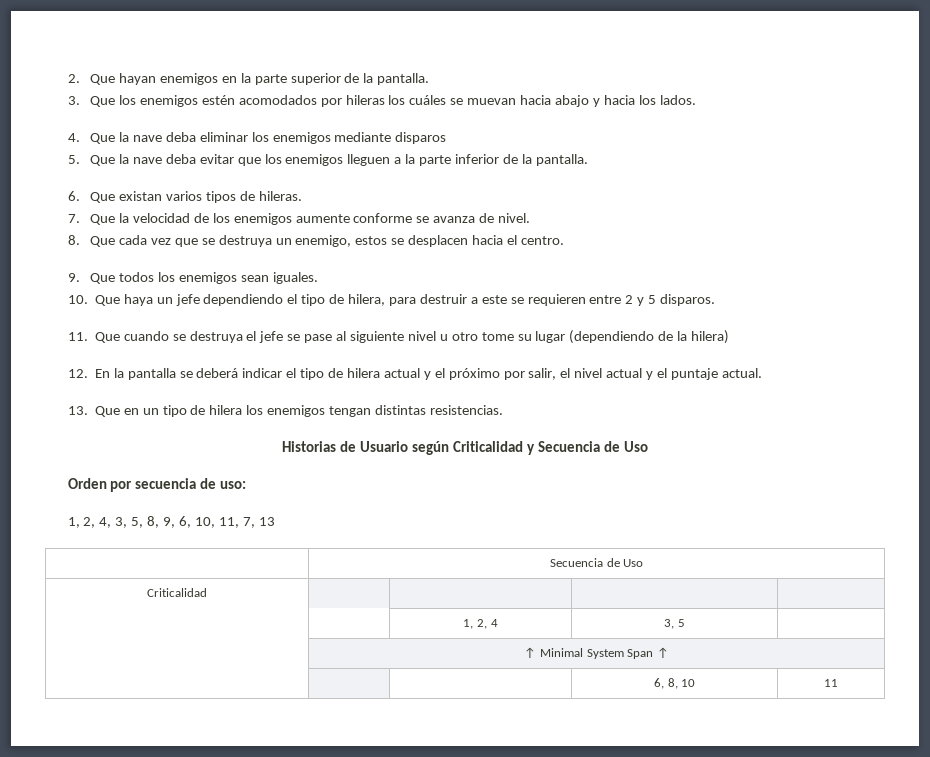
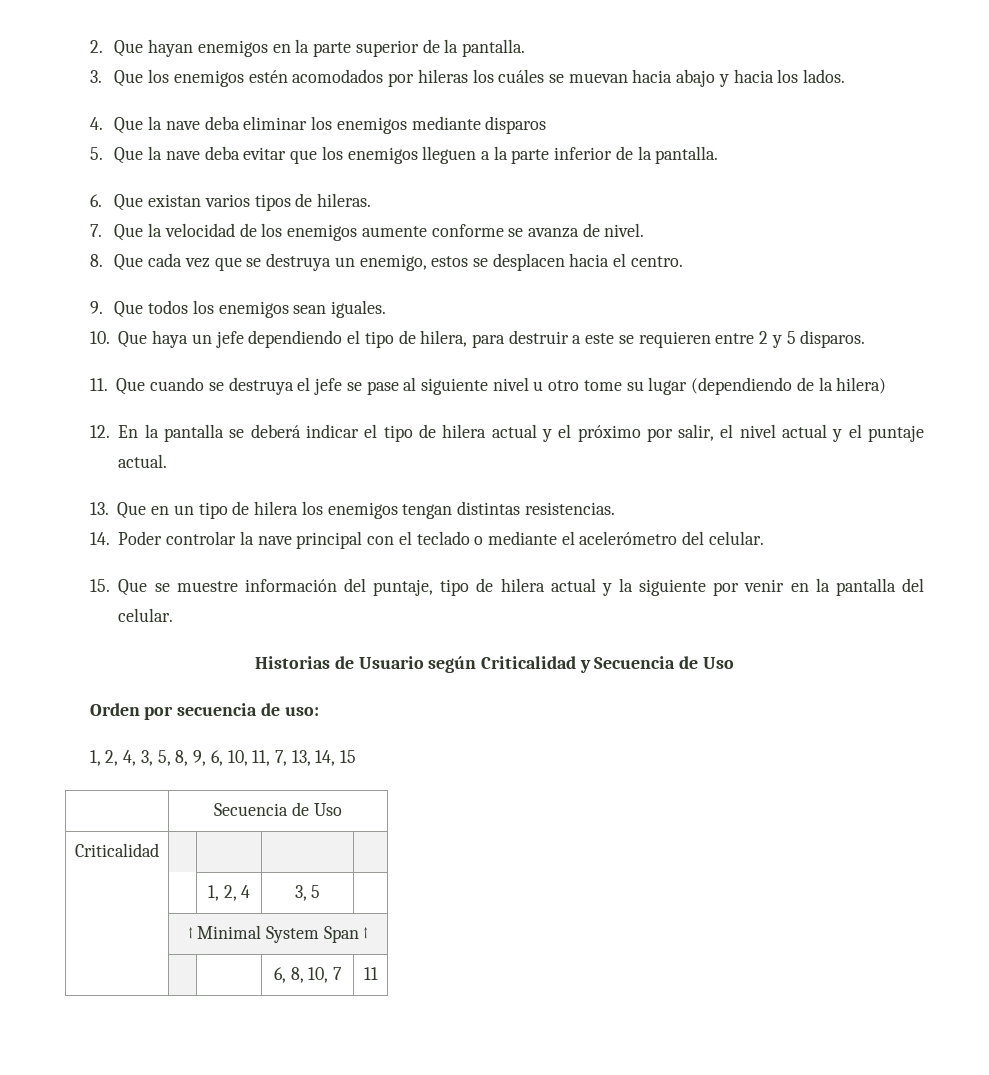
+ 14. Poder controlar la nave principal con el teclado o mediante el acelerómetro del celular.
+ 15. Que se muestre información del puntaje, tipo de hilera actual y la siguiente por venir en la pantalla del celular.
- 1, 2, 4, 3, 5, 8, 9, 6, 10, 11, 7, 13
+ 1, 2, 4, 3, 5, 8, 9, 6, 10, 11, 7, 13, 14, 15
- | | | 6, 8, 10 | 11
+ | | | 6, 8, 10, 7 | 11

